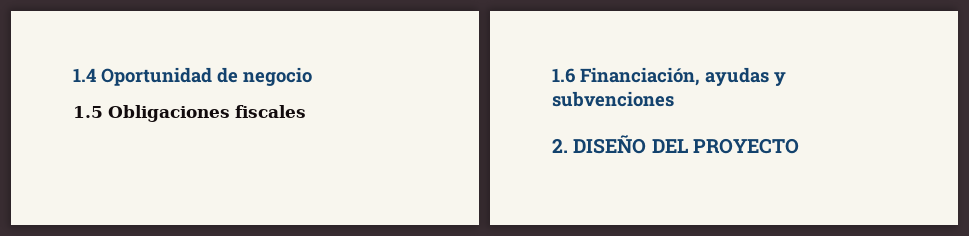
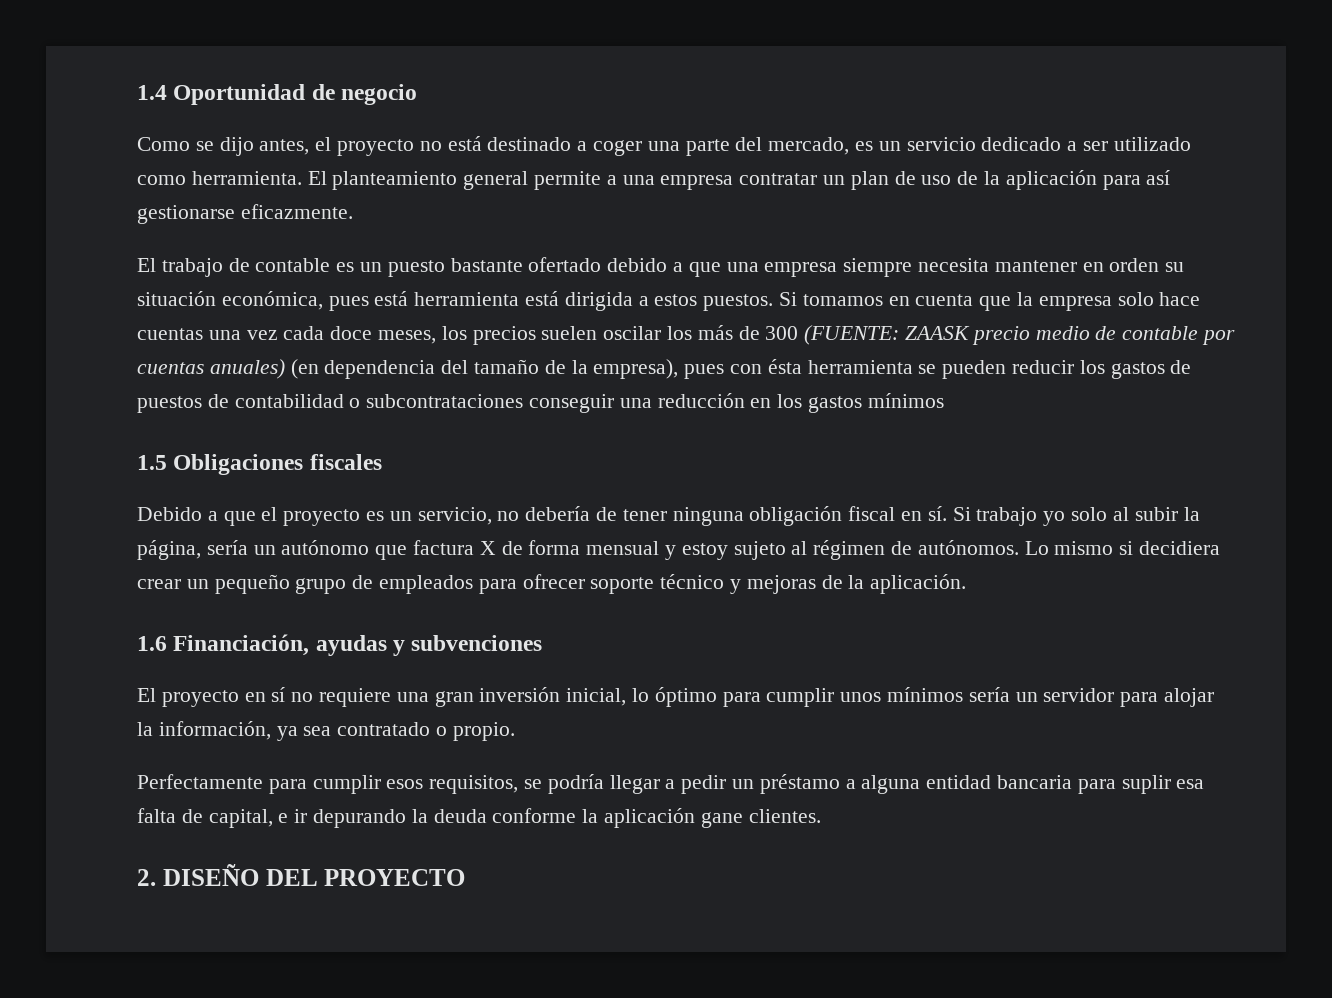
+ Como se dijo antes, el proyecto no está destinado a coger una parte del mercado, es un servicio dedicado a ser utilizado como herramienta. El planteamiento general permite a una empresa contratar un plan de uso de la aplicación para así gestionarse eficazmente.
+ El trabajo de contable es un puesto bastante ofertado debido a que una empresa siempre necesita mantener en orden su situación económica, pues está herramienta está dirigida a estos puestos. Si tomamos en cuenta que la empresa solo hace cuentas una vez cada doce meses, los precios suelen oscilar los más de 300 (FUENTE: ZAASK precio medio de contable por cuentas anuales) (en dependencia del tamaño de la empresa), pues con ésta herramienta se pueden reducir los gastos de puestos de contabilidad o subcontrataciones conseguir una reducción en los gastos mínimos
  1.5 Obligaciones fiscales
+ Debido a que el proyecto es un servicio, no debería de tener ninguna obligación fiscal en sí. Si trabajo yo solo al subir la página, sería un autónomo que factura X de forma mensual y estoy sujeto al régimen de autónomos. Lo mismo si decidiera crear un pequeño grupo de empleados para ofrecer soporte técnico y mejoras de la aplicación.
+ El proyecto en sí no requiere una gran inversión inicial, lo óptimo para cumplir unos mínimos sería un servidor para alojar la información, ya sea contratado o propio.
+ Perfectamente para cumplir esos requisitos, se podría llegar a pedir un préstamo a alguna entidad bancaria para suplir esa falta de capital, e ir depurando la deuda conforme la aplicación gane clientes.

